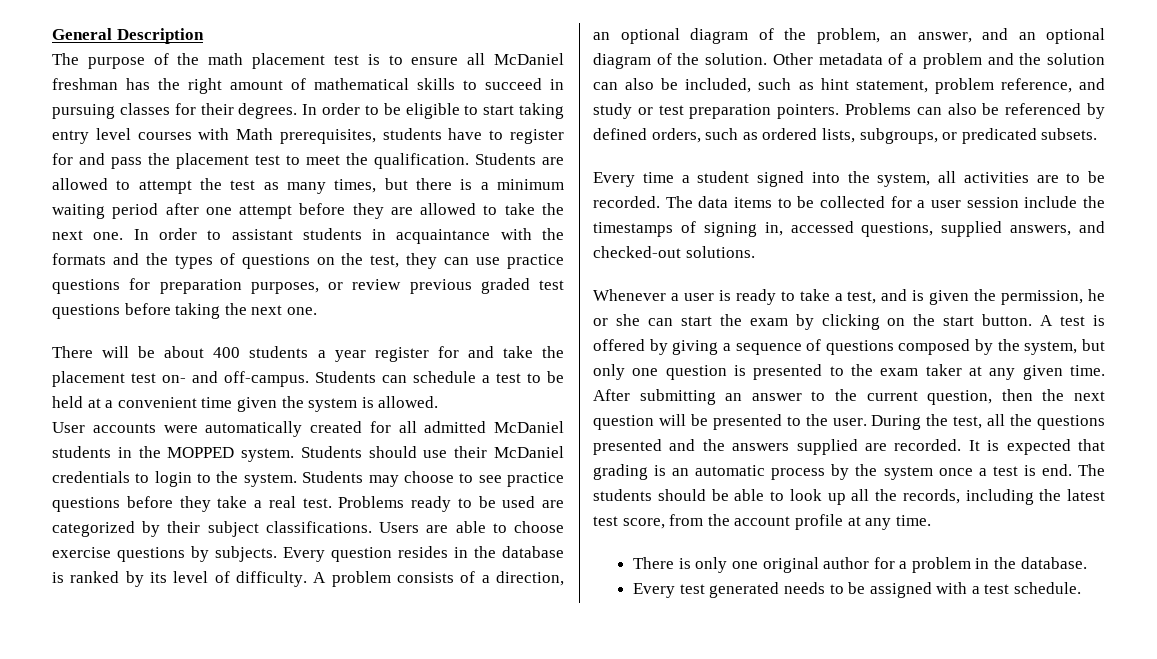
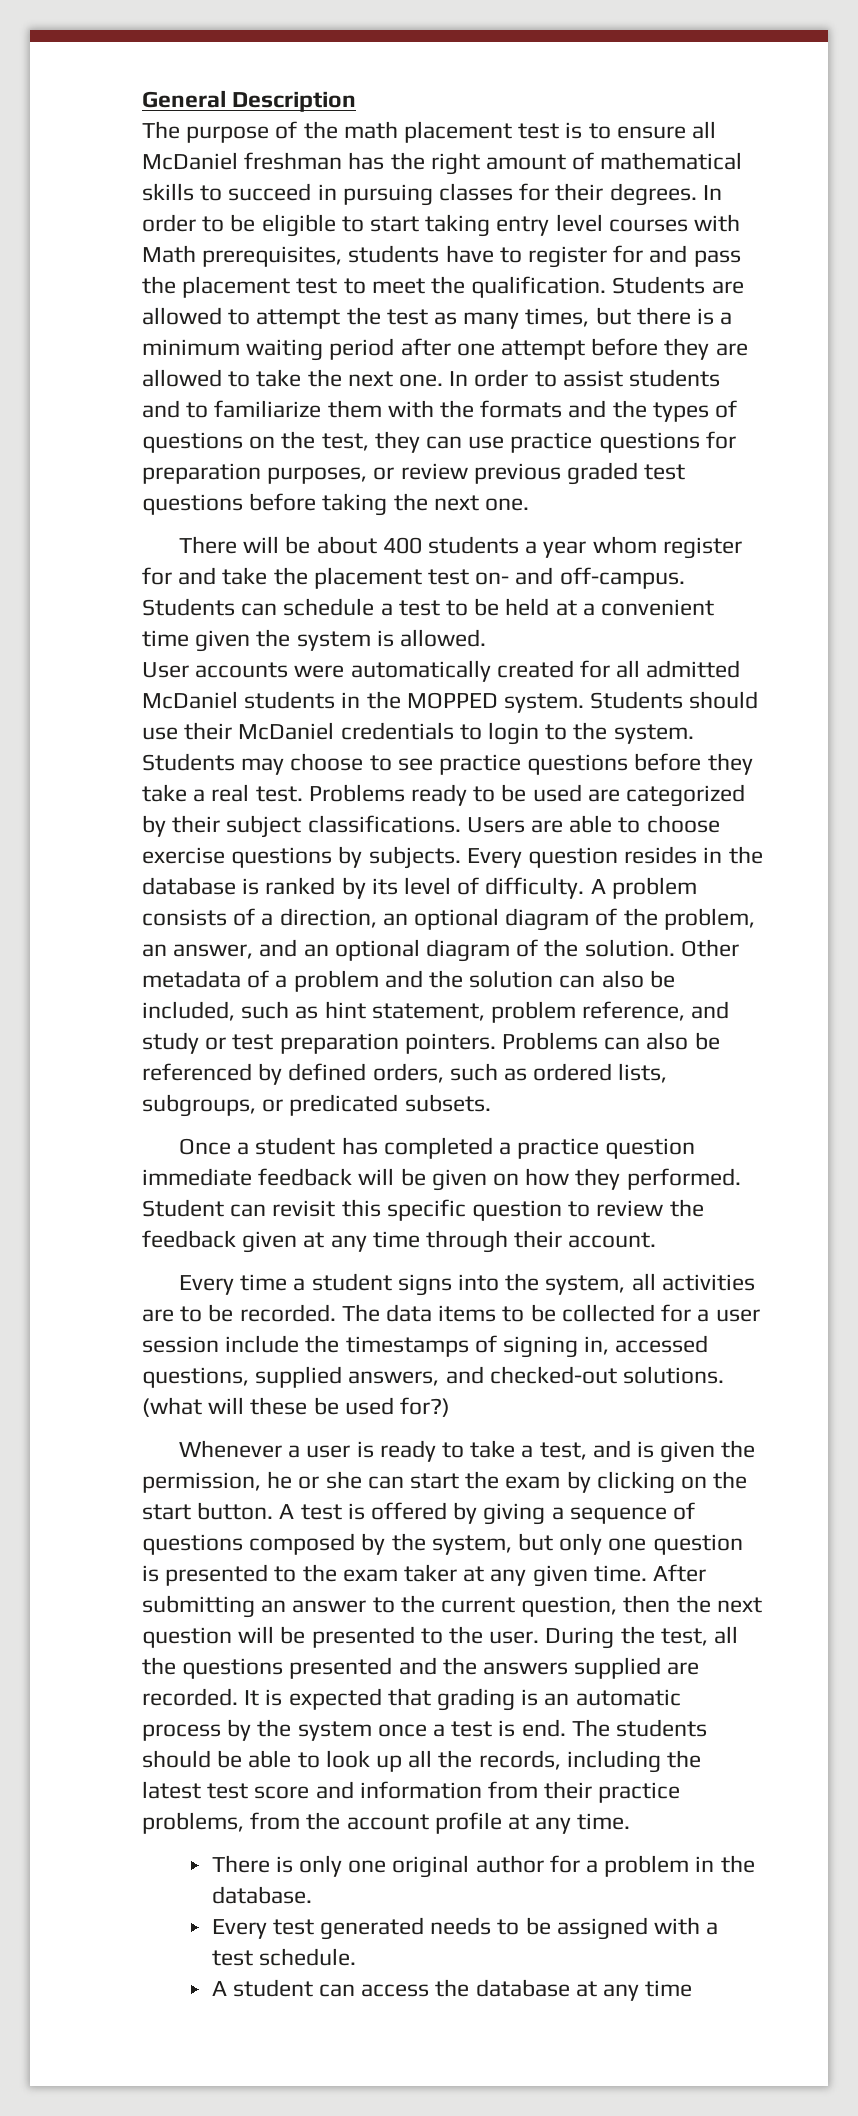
- In order to assistant students in acquaintance with the formats and the types of questions on the test, they can use practice questions for preparation purposes, or review previous graded test questions before taking the next one.
+ In order to assist students and to familiarize them with the formats and the types of questions on the test, they can use practice questions for preparation purposes, or review previous graded test questions before taking the next one.
- There will be about 400 students a year register for and take the placement test on- and off-campus.
+ There will be about 400 students a year whom register for and take the placement test on- and off-campus.
+ Once a student has completed a practice question immediate feedback will be given on how they performed. Student can revisit this specific question to review the feedback given at any time through their account.
- Every time a student signed into the system, all activities are to be recorded.
+ Every time a student signs into the system, all activities are to be recorded.
+ (what will these be used for?)
- The students should be able to look up all the records, including the latest test score, from the account profile at any time.
+ The students should be able to look up all the records, including the latest test score and information from their practice problems, from the account profile at any time.
+ A student can access the database at any time

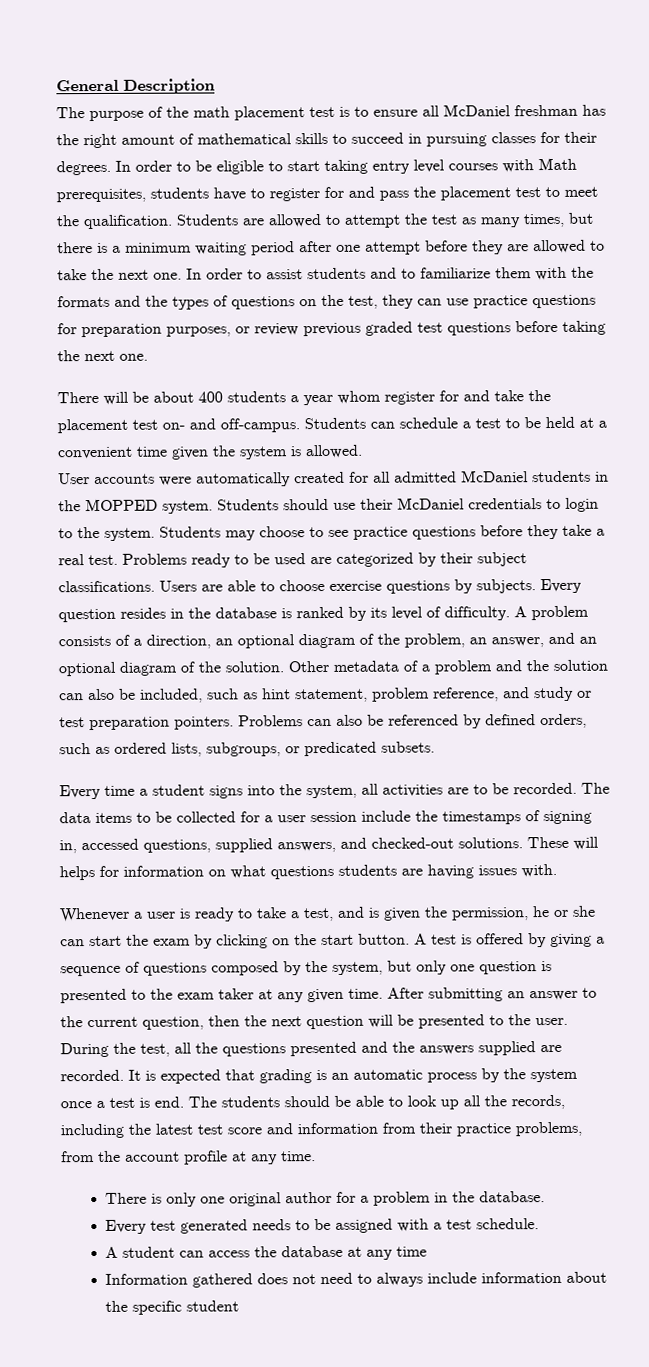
- Once a student has completed a practice question immediate feedback will be given on how they performed. Student can revisit this specific question to review the feedback given at any time through their account.
- (what will these be used for?)
+ These will helps for information on what questions students are having issues with.
+ Information gathered does not need to always include information about the specific student

